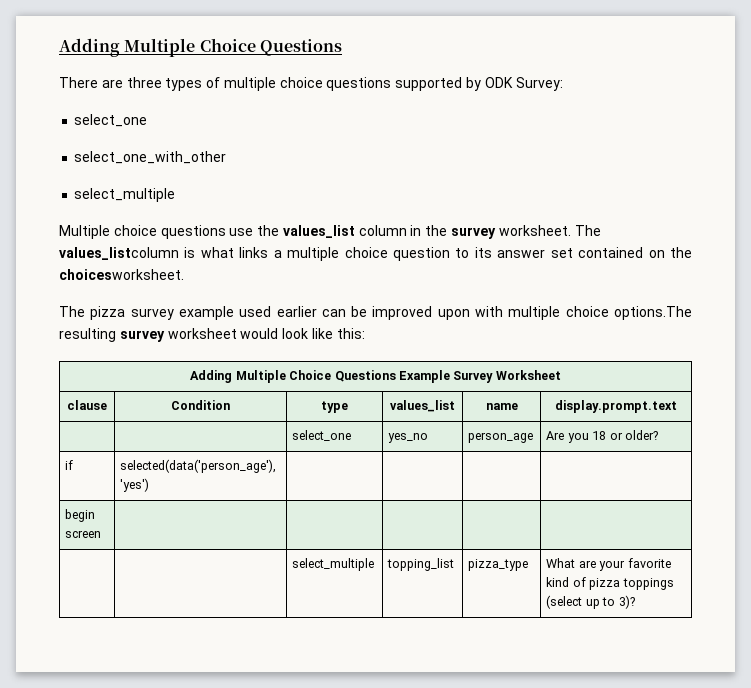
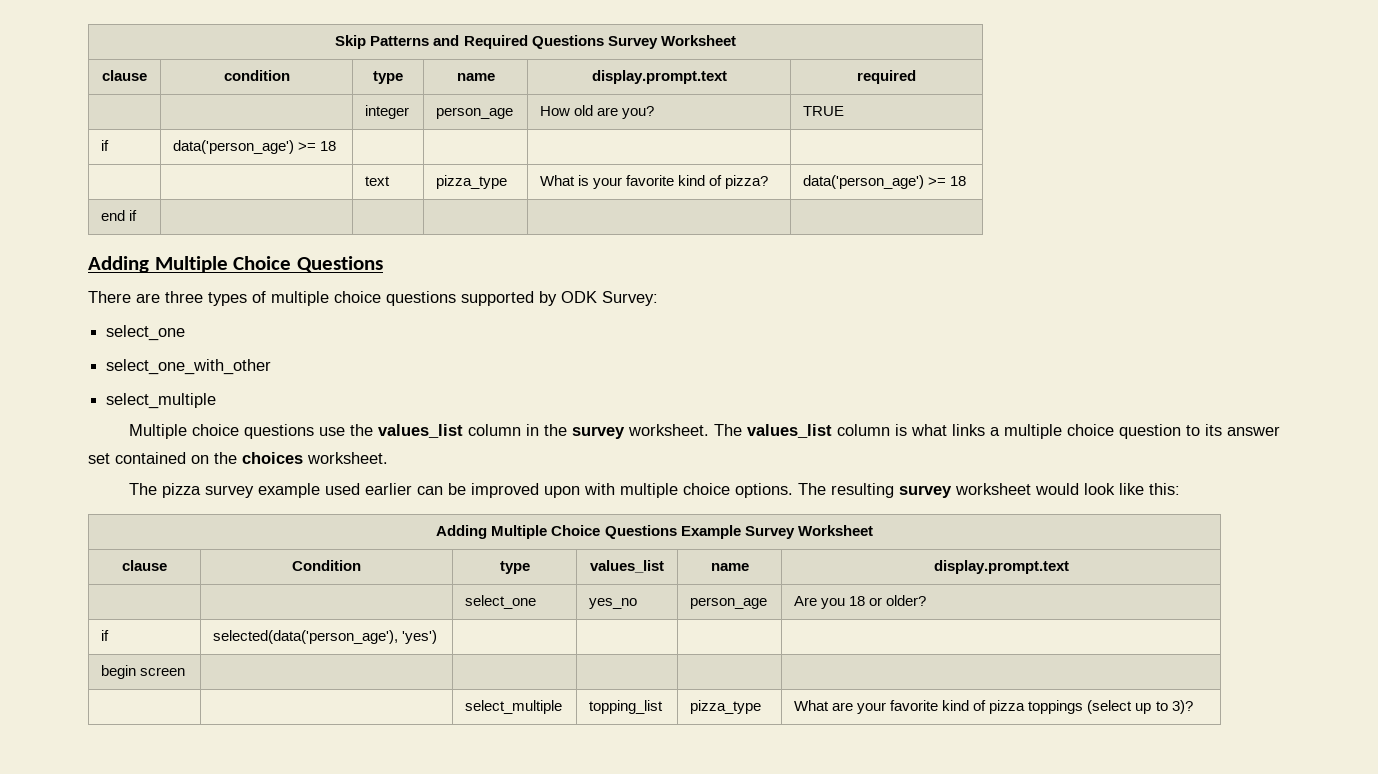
+ Skip Patterns and Required Questions Survey Worksheet
+ clause | condition | type | name | display.prompt.text | required
+ | | integer | person_age | How old are you? | TRUE
+ if | data('person_age') >= 18 | | | |
+ | | text | pizza_type | What is your favorite kind of pizza? | data('person_age') >= 18
+ end if | | | | |
- The values_listcolumn is what links a multiple choice question to its answer set contained on the choicesworksheet.
+ The values_list column is what links a multiple choice question to its answer set contained on the choices worksheet.
- The pizza survey example used earlier can be improved upon with multiple choice options.The resulting survey worksheet would look like this:
+ The pizza survey example used earlier can be improved upon with multiple choice options. The resulting survey worksheet would look like this:

